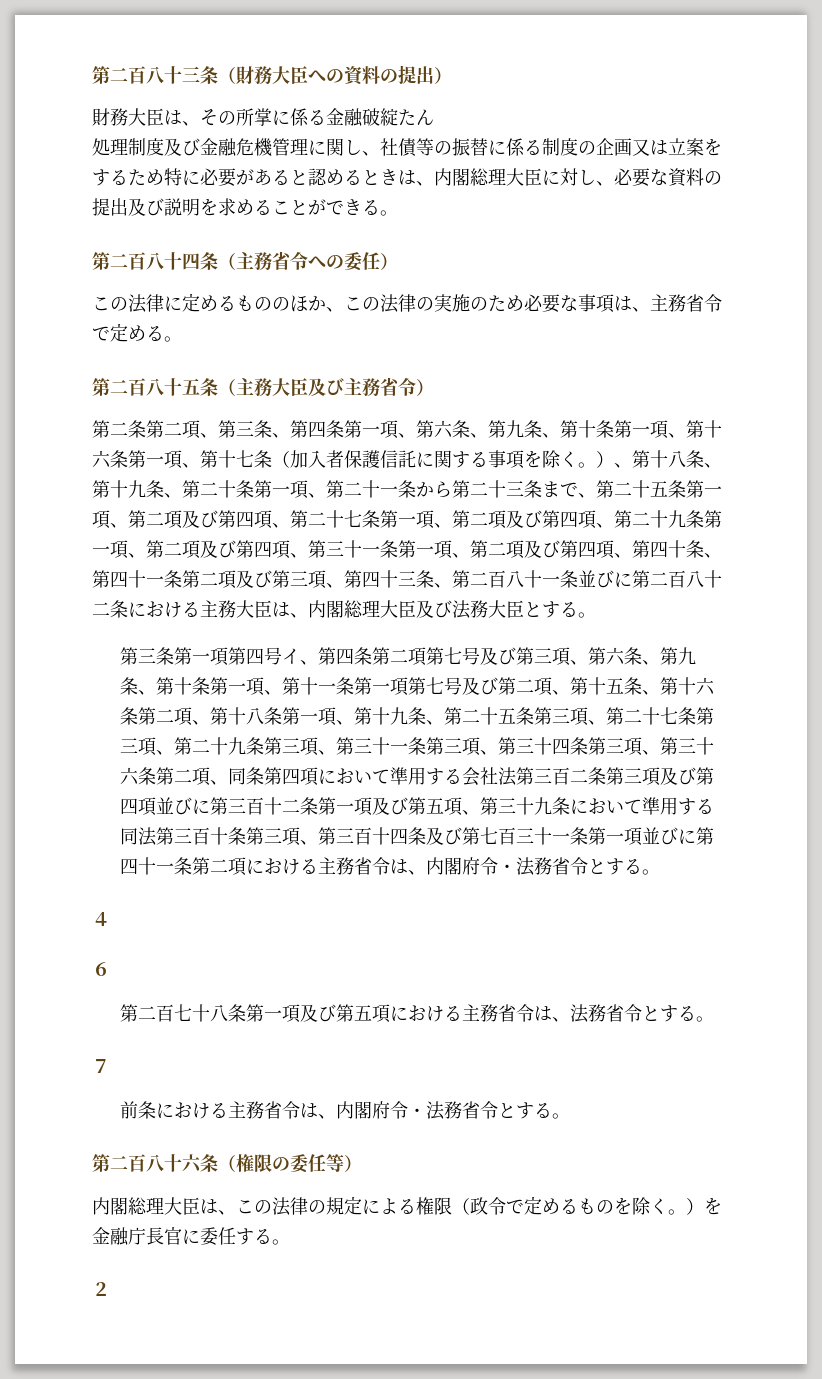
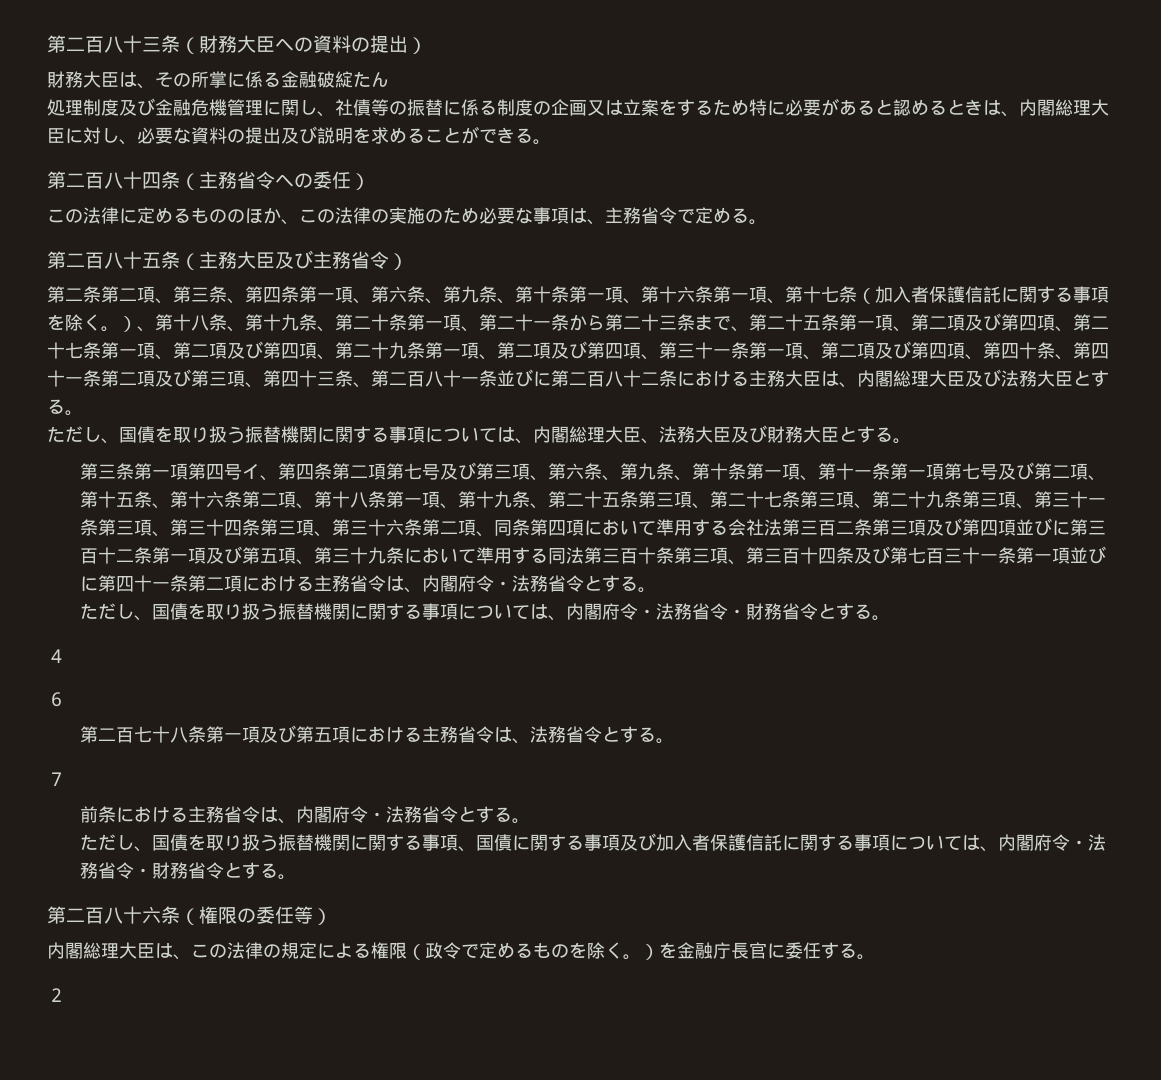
+ ただし、国債を取り扱う振替機関に関する事項については、内閣総理大臣、法務大臣及び財務大臣とする。
+ ただし、国債を取り扱う振替機関に関する事項については、内閣府令・法務省令・財務省令とする。
+ ただし、国債を取り扱う振替機関に関する事項、国債に関する事項及び加入者保護信託に関する事項については、内閣府令・法務省令・財務省令とする。

